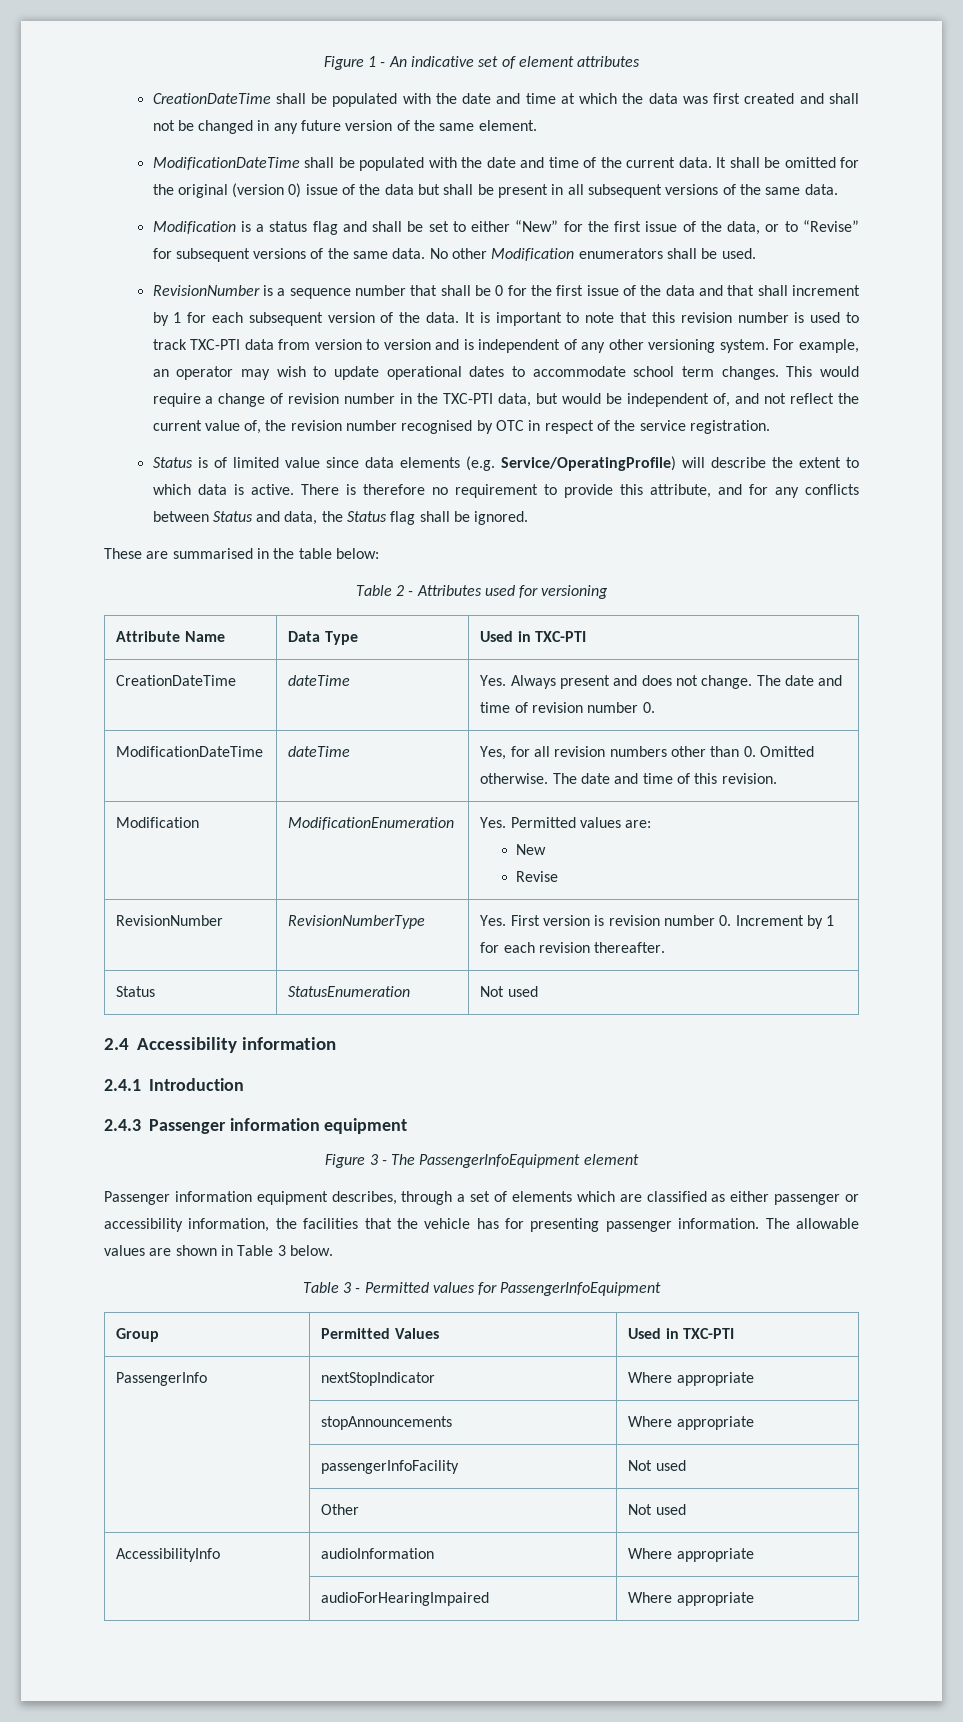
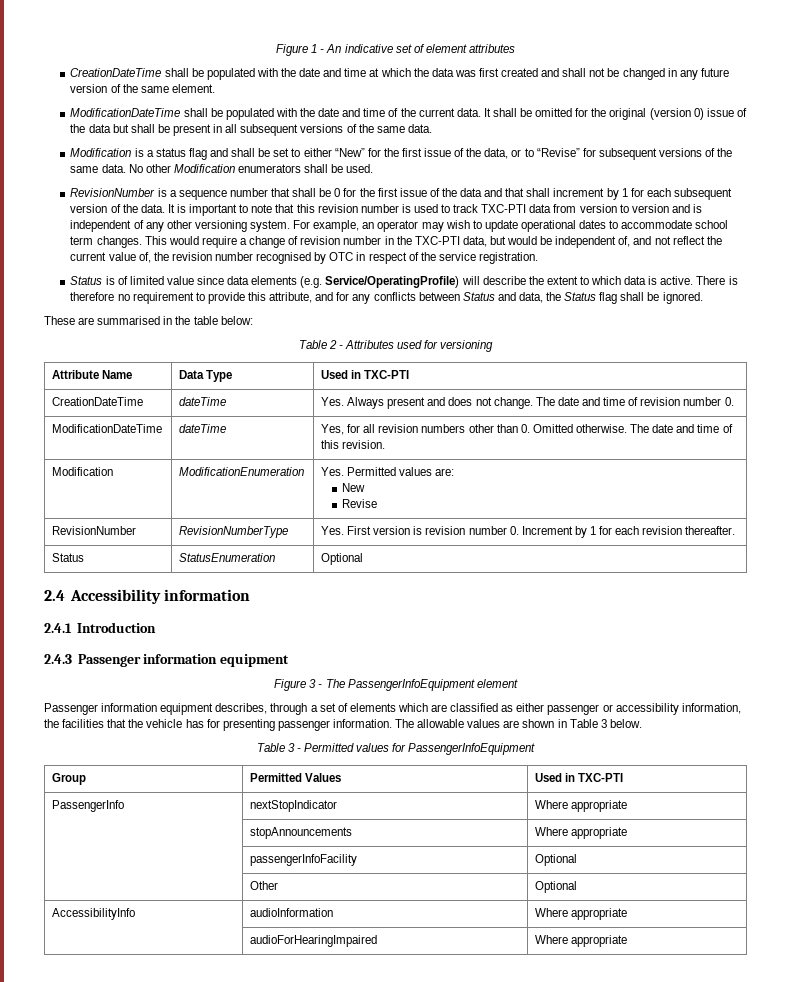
- Status | StatusEnumeration | Not used
+ Status | StatusEnumeration | Optional
- | passengerInfoFacility | Not used
+ | passengerInfoFacility | Optional
- | Other | Not used
+ | Other | Optional

